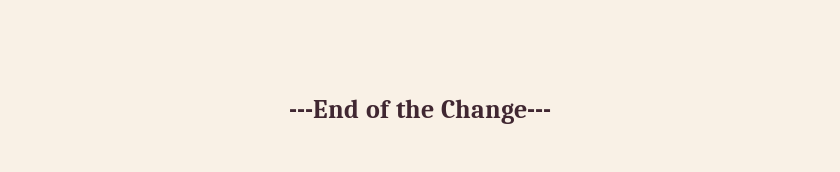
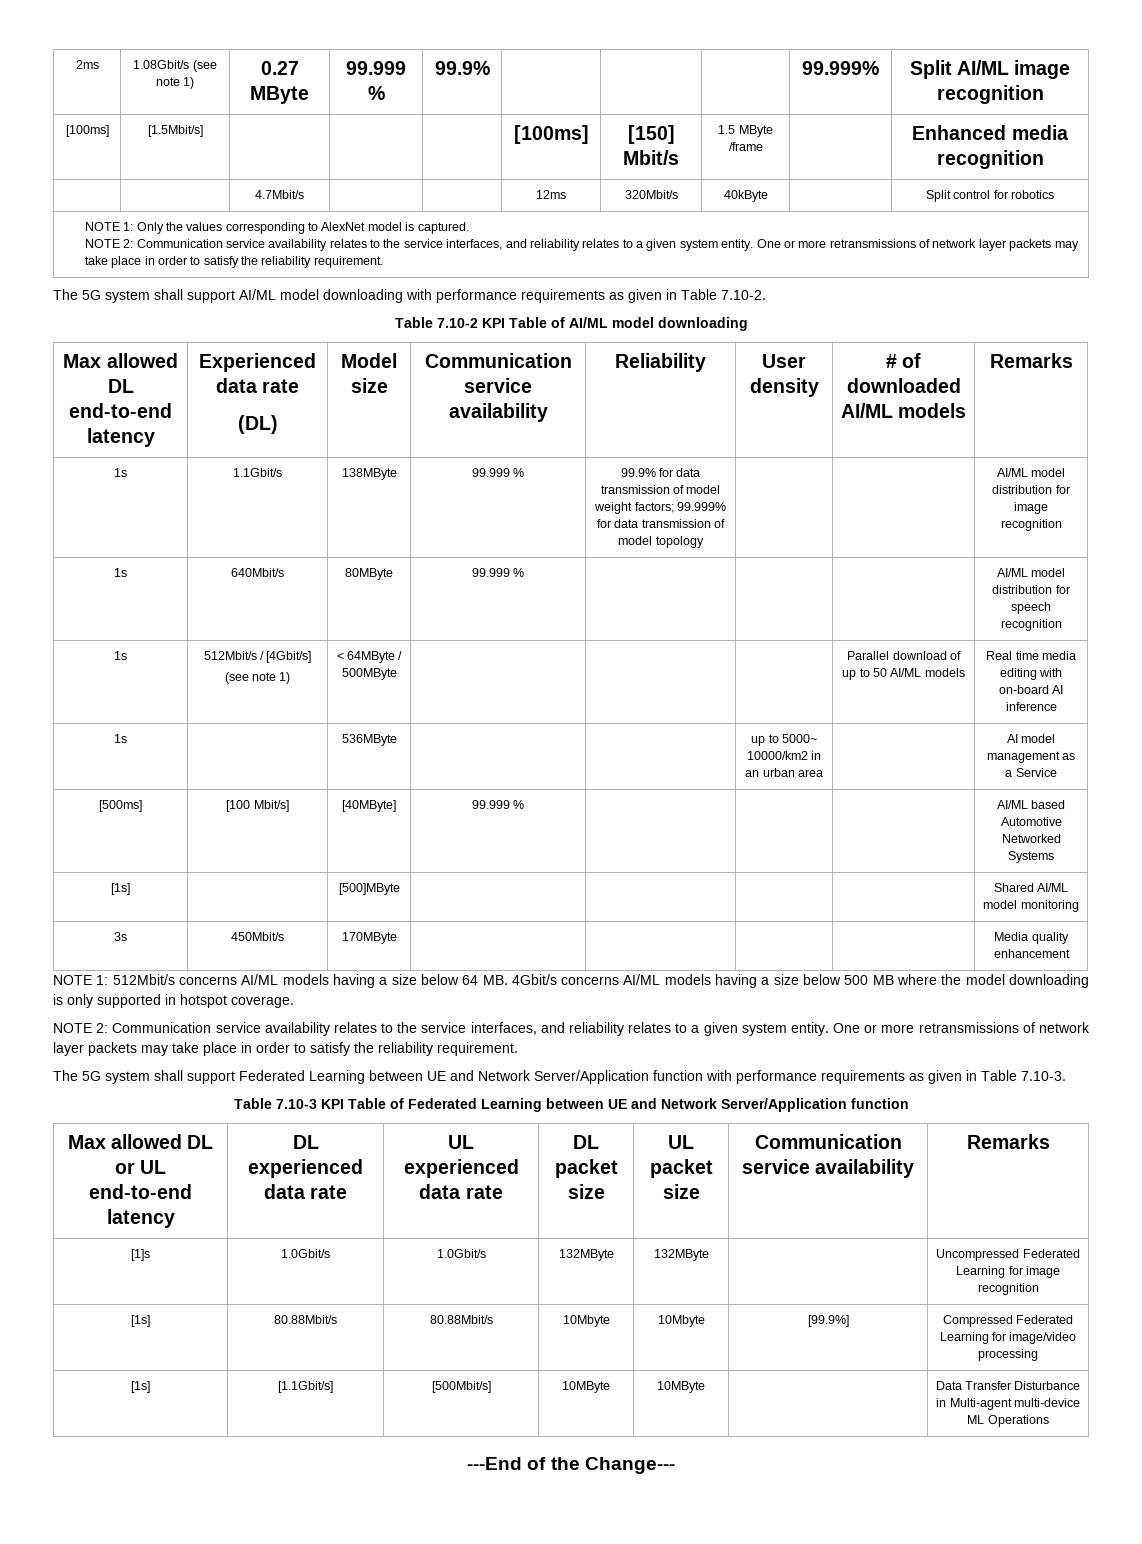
+ 2ms | 1.08Gbit/s (see note 1) | 0.27 MByte | 99.999 % | 99.9% | | | | 99.999% | Split AI/ML image recognition
+ [100ms] | [1.5Mbit/s] | | | | [100ms] | [150] Mbit/s | 1.5 MByte /frame | | Enhanced media recognition
+ | | 4.7Mbit/s | | | 12ms | 320Mbit/s | 40kByte | | Split control for robotics
+ NOTE 1: Only the values corresponding to AlexNet model is captured.
+ NOTE 2: Communication service availability relates to the service interfaces, and reliability relates to a given system entity. One or more retransmissions of network layer packets may take place in order to satisfy the reliability requirement.
+ The 5G system shall support AI/ML model downloading with performance requirements as given in Table 7.10-2.
+ Table 7.10-2 KPI Table of AI/ML model downloading
+ Max allowed DL end-to-end latency | Experienced data rate
+ (DL) | Model size | Communication service availability | Reliability | User density | # of downloaded AI/ML models | Remarks
+ 1s | 1.1Gbit/s | 138MByte | 99.999 % | 99.9% for data transmission of model weight factors; 99.999% for data transmission of model topology | | | AI/ML model distribution for image recognition
+ 1s | 640Mbit/s | 80MByte | 99.999 % | | | | AI/ML model distribution for speech recognition
+ 1s | 512Mbit/s / [4Gbit/s]
+ (see note 1) | < 64MByte / 500MByte | | | | Parallel download of up to 50 AI/ML models | Real time media editing with on-board AI inference
+ 1s | | 536MByte | | | up to 5000~ 10000/km2 in an urban area | | AI model management as a Service
+ [500ms] | [100 Mbit/s] | [40MByte] | 99.999 % | | | | AI/ML based Automotive Networked Systems
+ [1s] | | [500]MByte | | | | | Shared AI/ML model monitoring
+ 3s | 450Mbit/s | 170MByte | | | | | Media quality enhancement
+ NOTE 1: 512Mbit/s concerns AI/ML models having a size below 64 MB. 4Gbit/s concerns AI/ML models having a size below 500 MB where the model downloading is only supported in hotspot coverage.
+ NOTE 2: Communication service availability relates to the service interfaces, and reliability relates to a given system entity. One or more retransmissions of network layer packets may take place in order to satisfy the reliability requirement.
+ The 5G system shall support Federated Learning between UE and Network Server/Application function with performance requirements as given in Table 7.10-3.
+ Table 7.10-3 KPI Table of Federated Learning between UE and Network Server/Application function
+ Max allowed DL or UL end-to-end latency | DL experienced data rate | UL experienced data rate | DL packet size | UL packet size | Communication service availability | Remarks
+ [1]s | 1.0Gbit/s | 1.0Gbit/s | 132MByte | 132MByte | | Uncompressed Federated Learning for image recognition
+ [1s] | 80.88Mbit/s | 80.88Mbit/s | 10Mbyte | 10Mbyte | [99.9%] | Compressed Federated Learning for image/video processing
+ [1s] | [1.1Gbit/s] | [500Mbit/s] | 10MByte | 10MByte | | Data Transfer Disturbance in Multi-agent multi-device ML Operations

